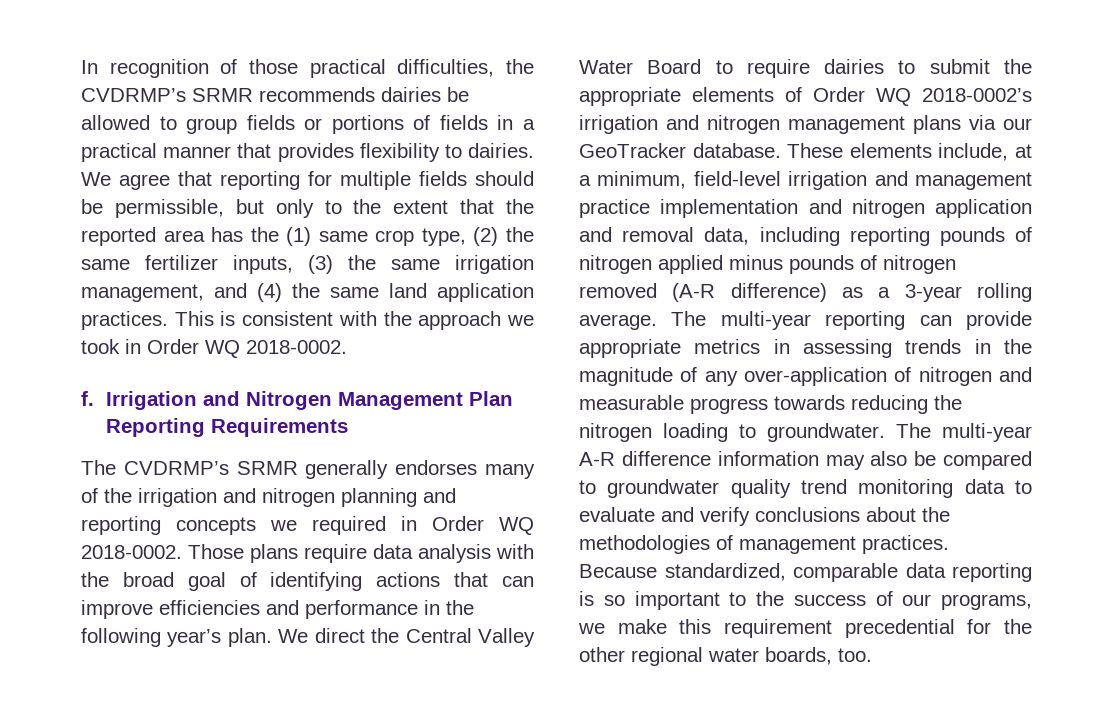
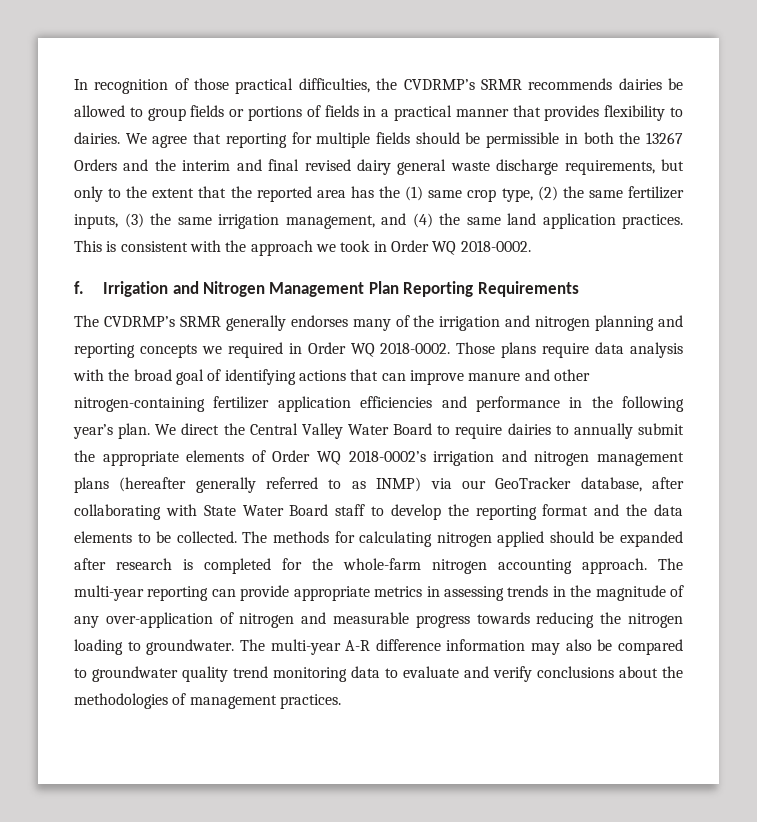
- We agree that reporting for multiple fields should be permissible, but only to the extent that the reported area has the (1) same crop type, (2) the same fertilizer inputs, (3) the same irrigation management, and (4) the same land application practices.
+ We agree that reporting for multiple fields should be permissible in both the 13267 Orders and the interim and final revised dairy general waste discharge requirements, but only to the extent that the reported area has the (1) same crop type, (2) the same fertilizer inputs, (3) the same irrigation management, and (4) the same land application practices.
- Those plans require data analysis with the broad goal of identifying actions that can improve efficiencies and performance in the following year’s plan.
+ Those plans require data analysis with the broad goal of identifying actions that can improve manure and other nitrogen-containing fertilizer application efficiencies and performance in the following year’s plan.
- We direct the Central Valley Water Board to require dairies to submit the appropriate elements of Order WQ 2018-0002’s irrigation and nitrogen management plans via our GeoTracker database. These elements include, at a minimum, field-level irrigation and management practice implementation and nitrogen application and removal data, including reporting pounds of nitrogen applied minus pounds of nitrogen removed (A-R difference) as a 3-year rolling average.
+ We direct the Central Valley Water Board to require dairies to annually submit the appropriate elements of Order WQ 2018-0002’s irrigation and nitrogen management plans (hereafter generally referred to as INMP) via our GeoTracker database, after collaborating with State Water Board staff to develop the reporting format and the data elements to be collected. The methods for calculating nitrogen applied should be expanded after research is completed for the whole-farm nitrogen accounting approach.
- Because standardized, comparable data reporting is so important to the success of our programs, we make this requirement precedential for the other regional water boards, too.

